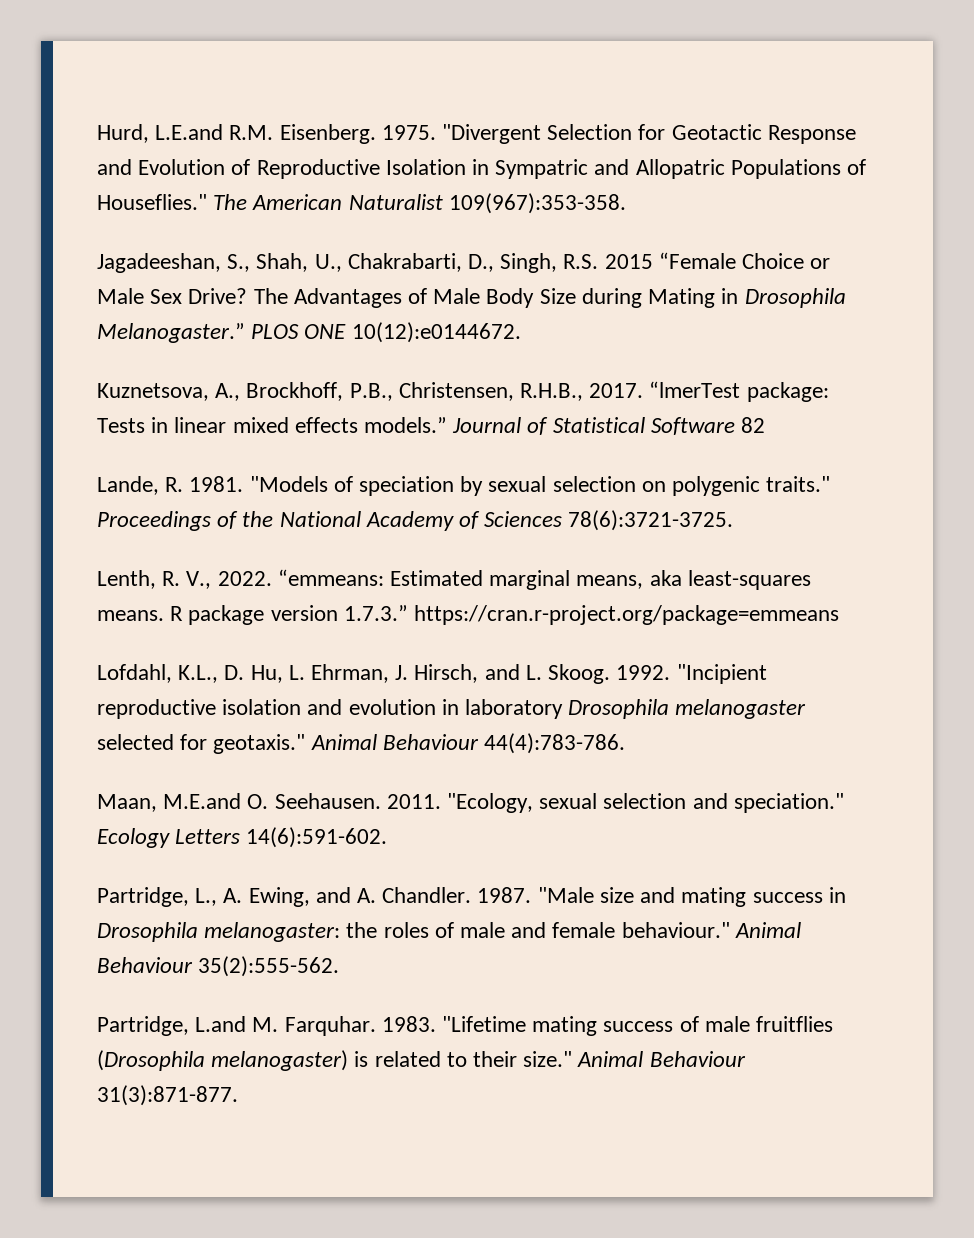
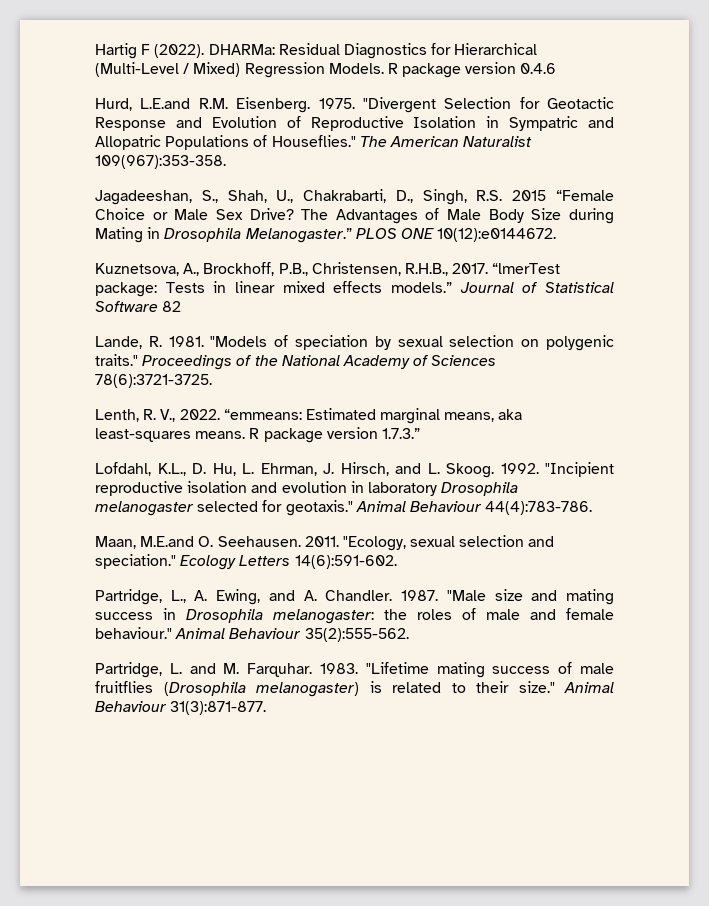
+ Hartig F (2022). DHARMa: Residual Diagnostics for Hierarchical (Multi-Level / Mixed) Regression Models. R package version 0.4.6
- R package version 1.7.3.” https://cran.r-project.org/package=emmeans
+ R package version 1.7.3.”
- Partridge, L.and M. Farquhar.
+ Partridge, L. and M. Farquhar.

